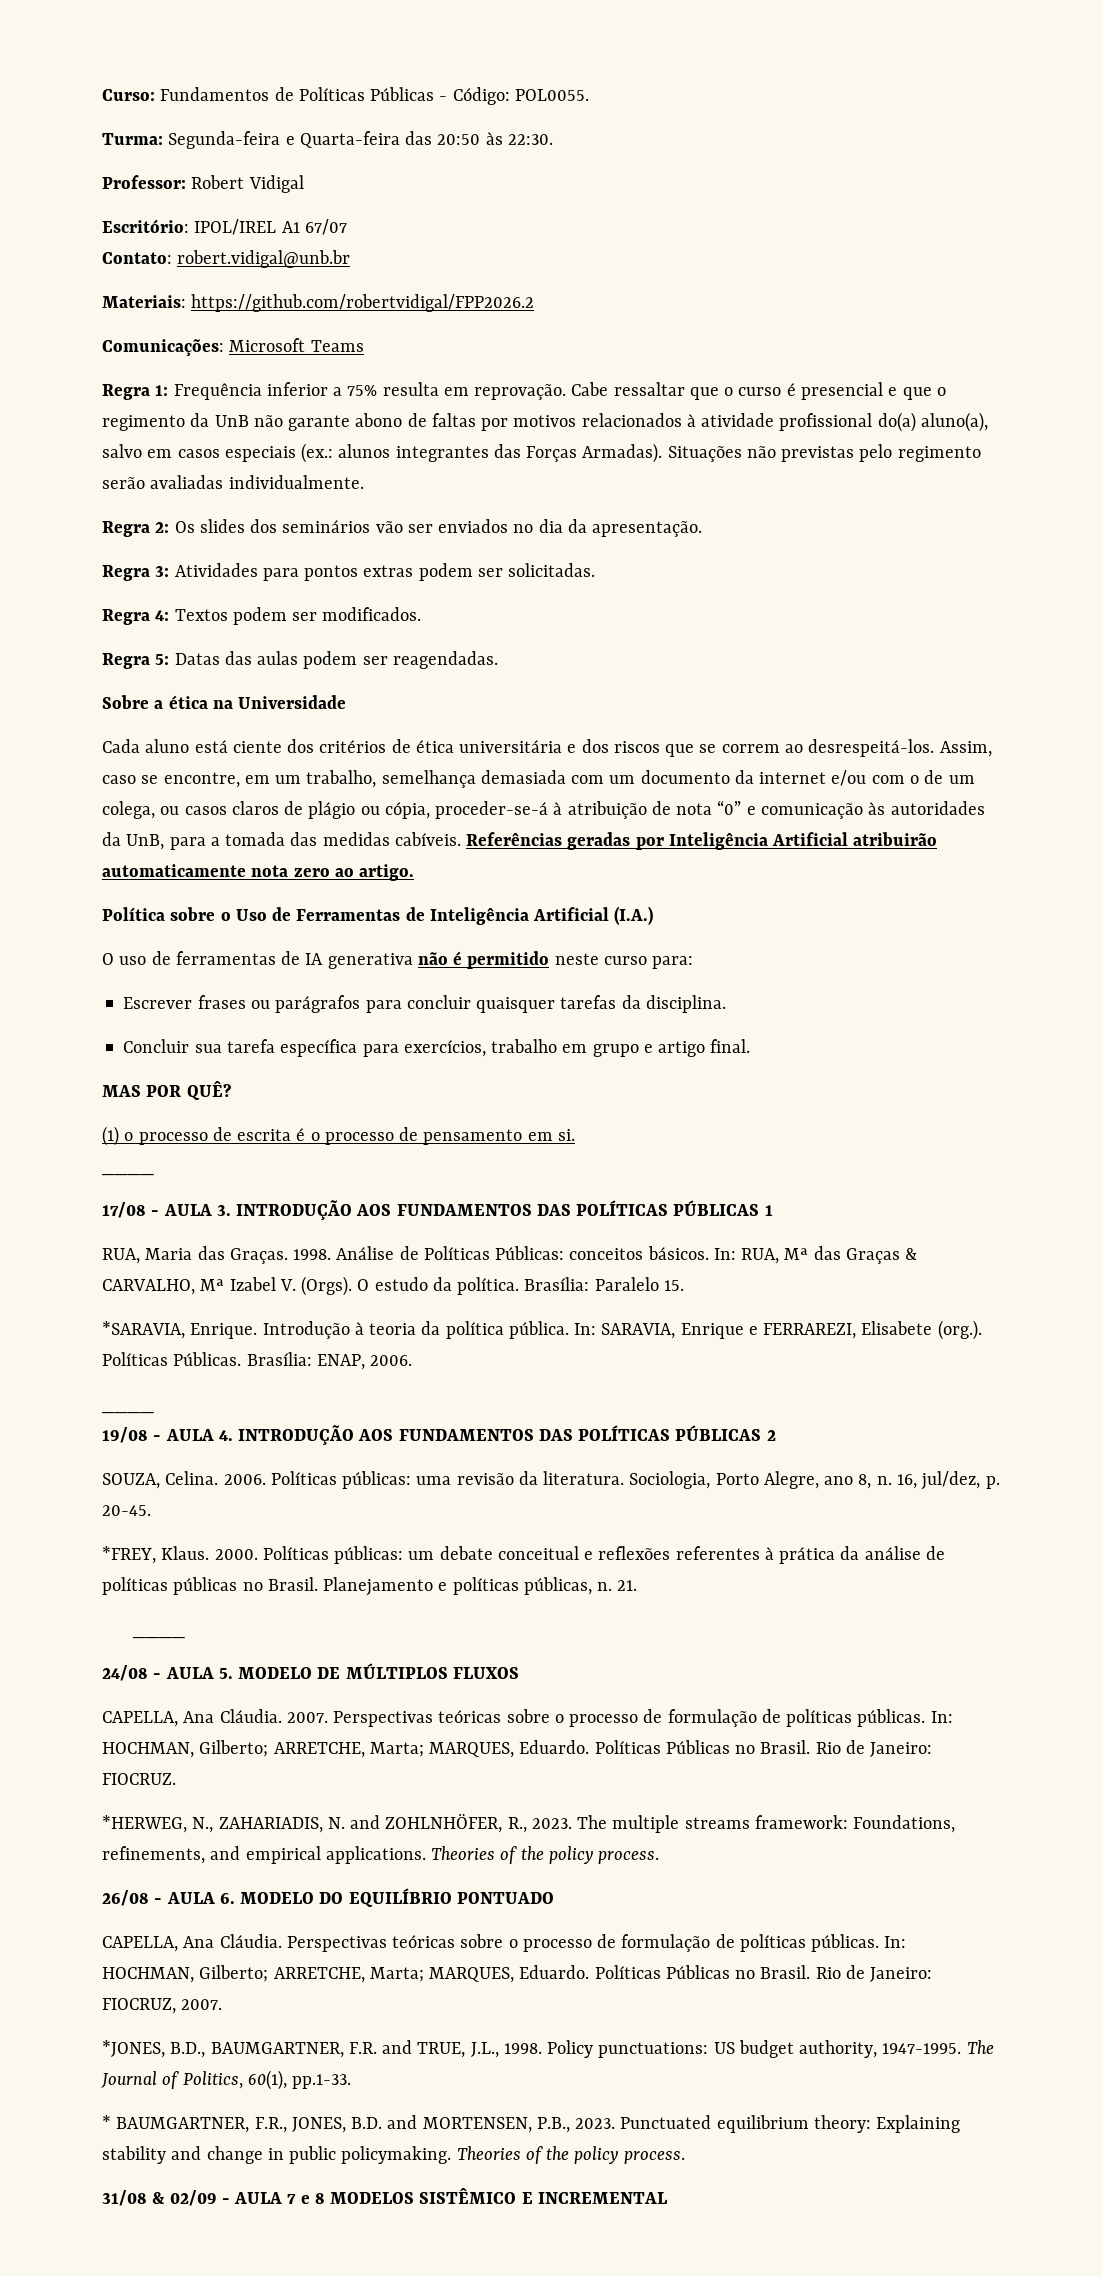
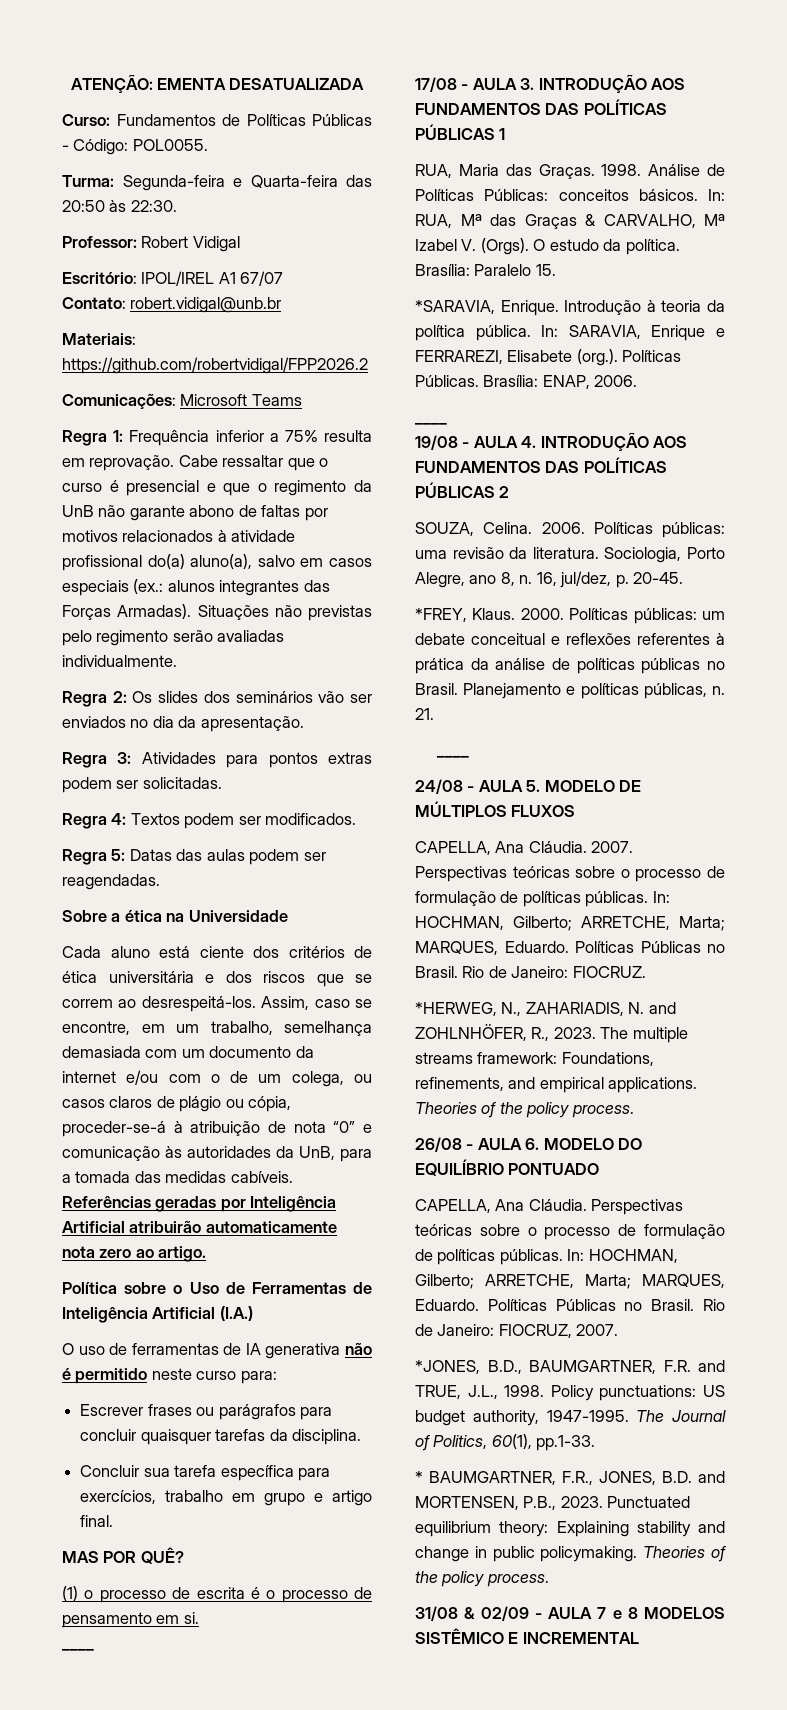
+ ATENÇÃO: EMENTA DESATUALIZADA

